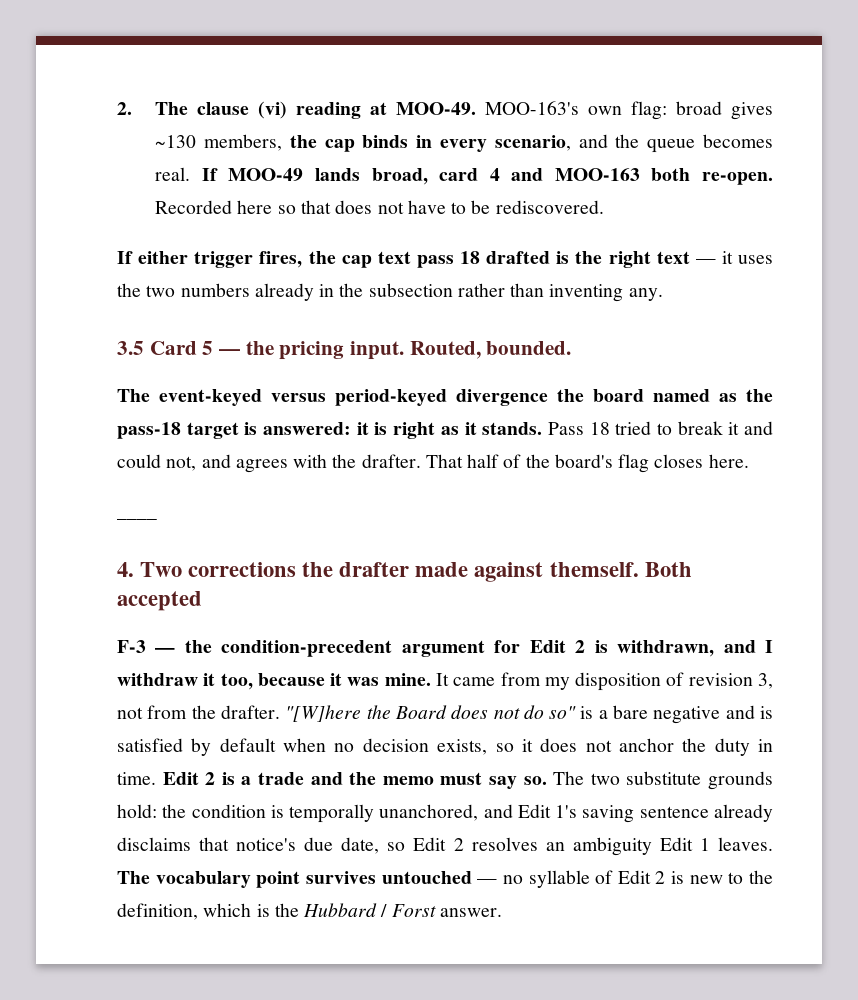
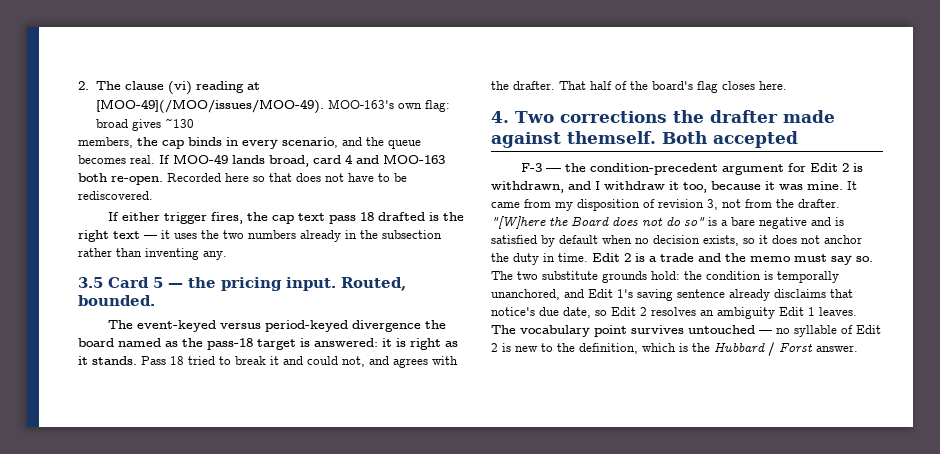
- 2. The clause (vi) reading at MOO-49.
+ 2. The clause (vi) reading at [MOO-49](/MOO/issues/MOO-49).
- MOO-163's own flag: broad gives ~130 members, the cap binds in every scenario, and the queue becomes real.
+ MOO-163's own flag: broad gives ~130
+ members, the cap binds in every scenario, and the queue becomes real.
- ____

